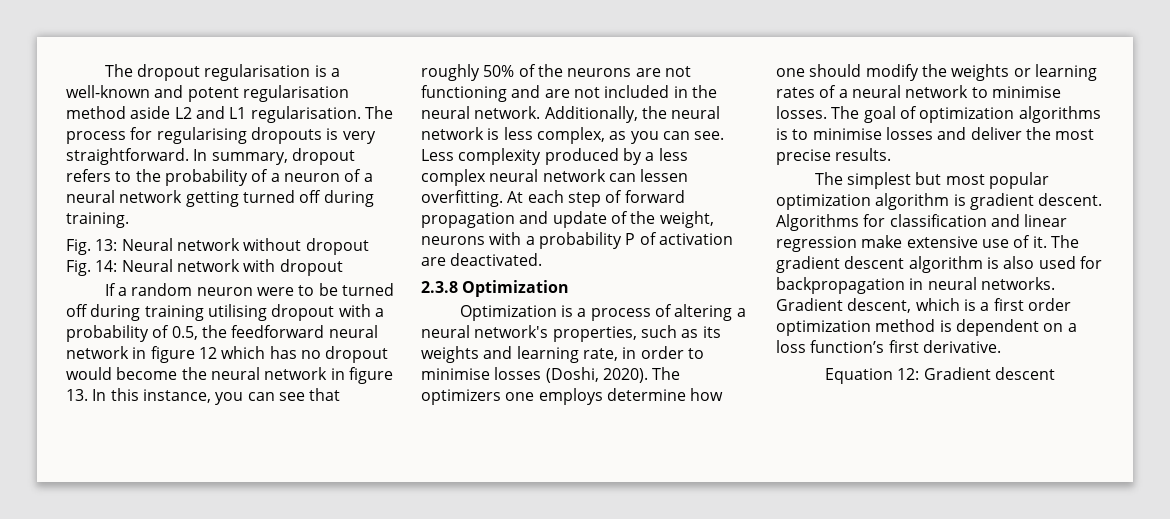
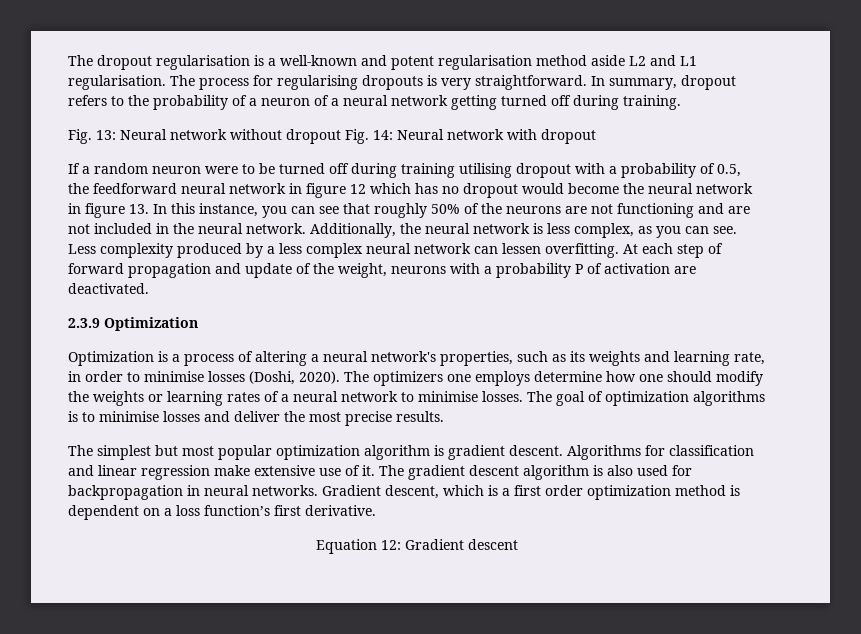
- 2.3.8 Optimization
+ 2.3.9 Optimization

